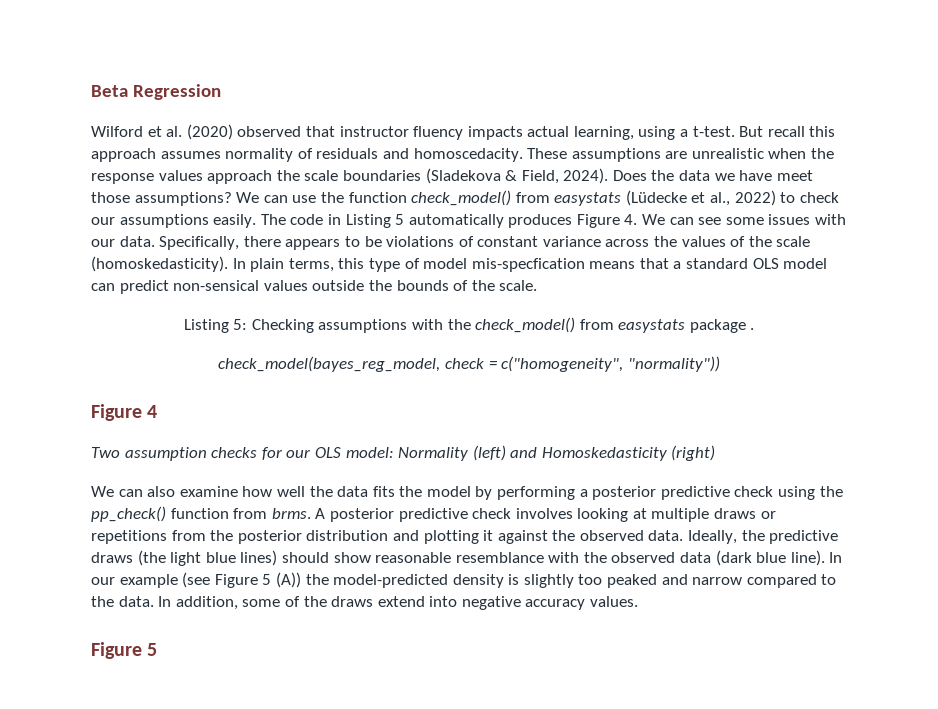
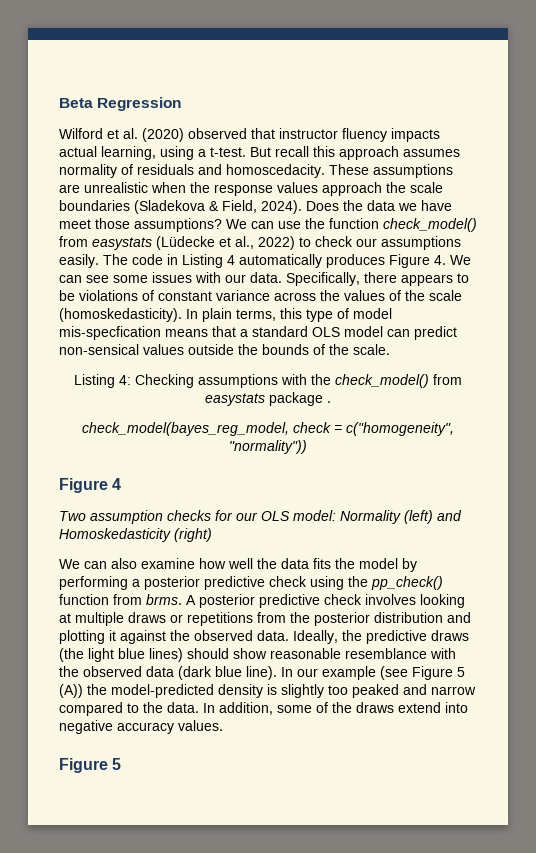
- The code in Listing 5 automatically produces Figure 4. We can see some issues with our data.
+ The code in Listing 4 automatically produces Figure 4. We can see some issues with our data.
- Listing 5: Checking assumptions with the check_model() from easystats package .
+ Listing 4: Checking assumptions with the check_model() from easystats package .

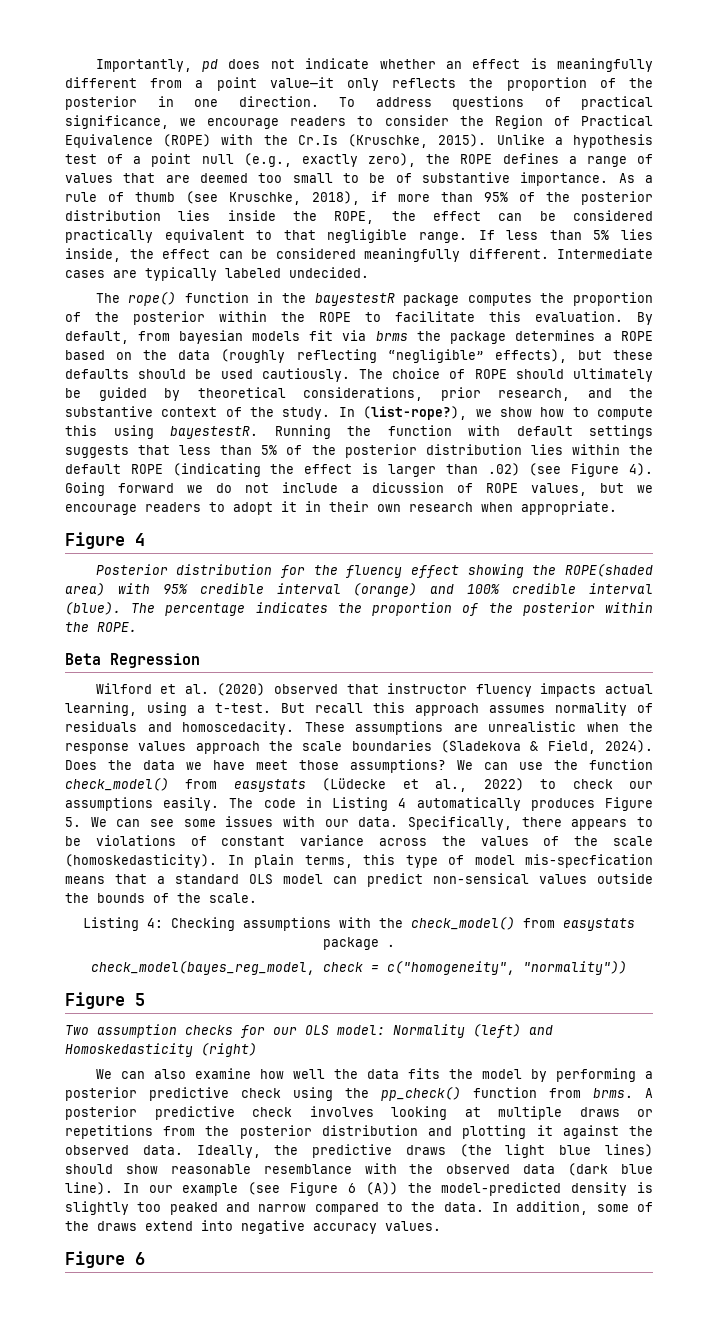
+ Importantly, pd does not indicate whether an effect is meaningfully different from a point value—it only reflects the proportion of the posterior in one direction. To address questions of practical significance, we encourage readers to consider the Region of Practical Equivalence (ROPE) with the Cr.Is (Kruschke, 2015). Unlike a hypothesis test of a point null (e.g., exactly zero), the ROPE defines a range of values that are deemed too small to be of substantive importance. As a rule of thumb (see Kruschke, 2018), if more than 95% of the posterior distribution lies inside the ROPE, the effect can be considered practically equivalent to that negligible range. If less than 5% lies inside, the effect can be considered meaningfully different. Intermediate cases are typically labeled undecided.
+ The rope() function in the bayestestR package computes the proportion of the posterior within the ROPE to facilitate this evaluation. By default, from bayesian models fit via brms the package determines a ROPE based on the data (roughly reflecting “negligible” effects), but these defaults should be used cautiously. The choice of ROPE should ultimately be guided by theoretical considerations, prior research, and the substantive context of the study. In (list-rope?), we show how to compute this using bayestestR. Running the function with default settings suggests that less than 5% of the posterior distribution lies within the default ROPE (indicating the effect is larger than .02) (see Figure 4). Going forward we do not include a dicussion of ROPE values, but we encourage readers to adopt it in their own research when appropriate.
+ Figure 4
+ Posterior distribution for the fluency effect showing the ROPE(shaded area) with 95% credible interval (orange) and 100% credible interval (blue). The percentage indicates the proportion of the posterior within the ROPE.
- The code in Listing 4 automatically produces Figure 4. We can see some issues with our data.
+ The code in Listing 4 automatically produces Figure 5. We can see some issues with our data.
- Figure 4
+ Figure 5
- In our example (see Figure 5 (A)) the model-predicted density is slightly too peaked and narrow compared to the data.
+ In our example (see Figure 6 (A)) the model-predicted density is slightly too peaked and narrow compared to the data.
  In addition, some of the draws extend into negative accuracy values.
- Figure 5
+ Figure 6

